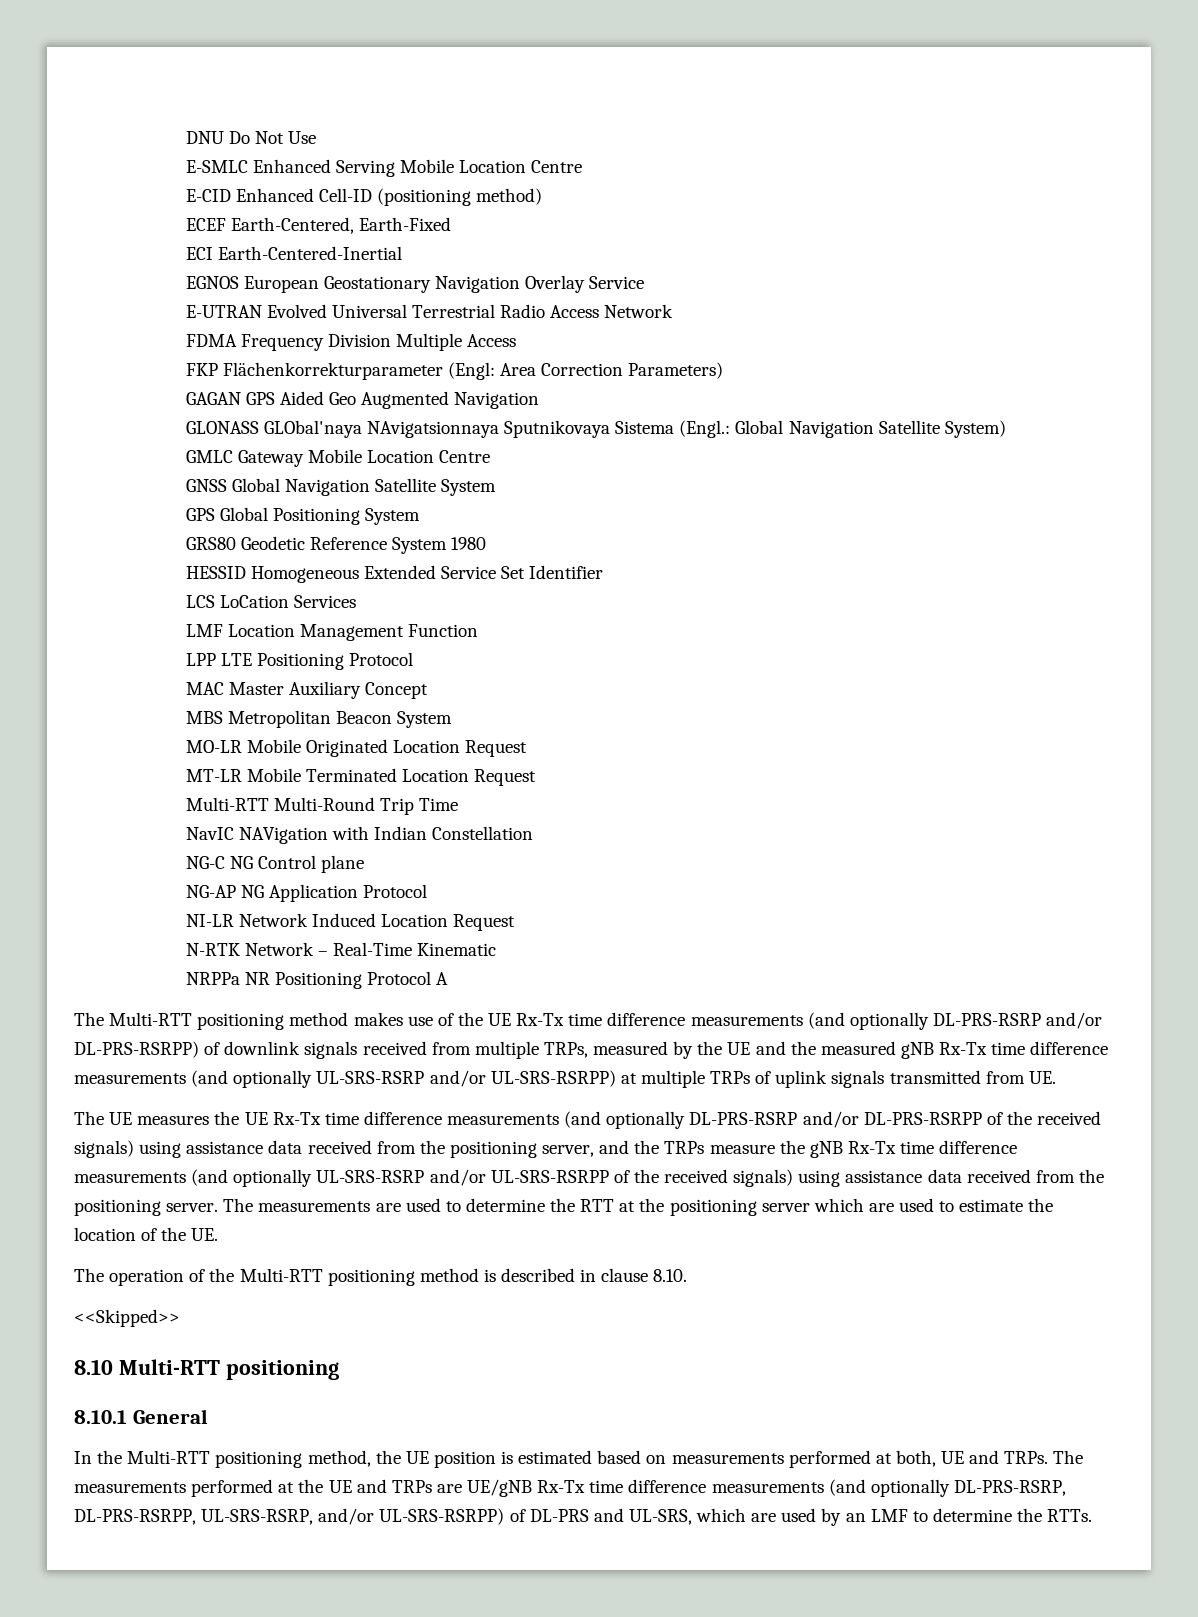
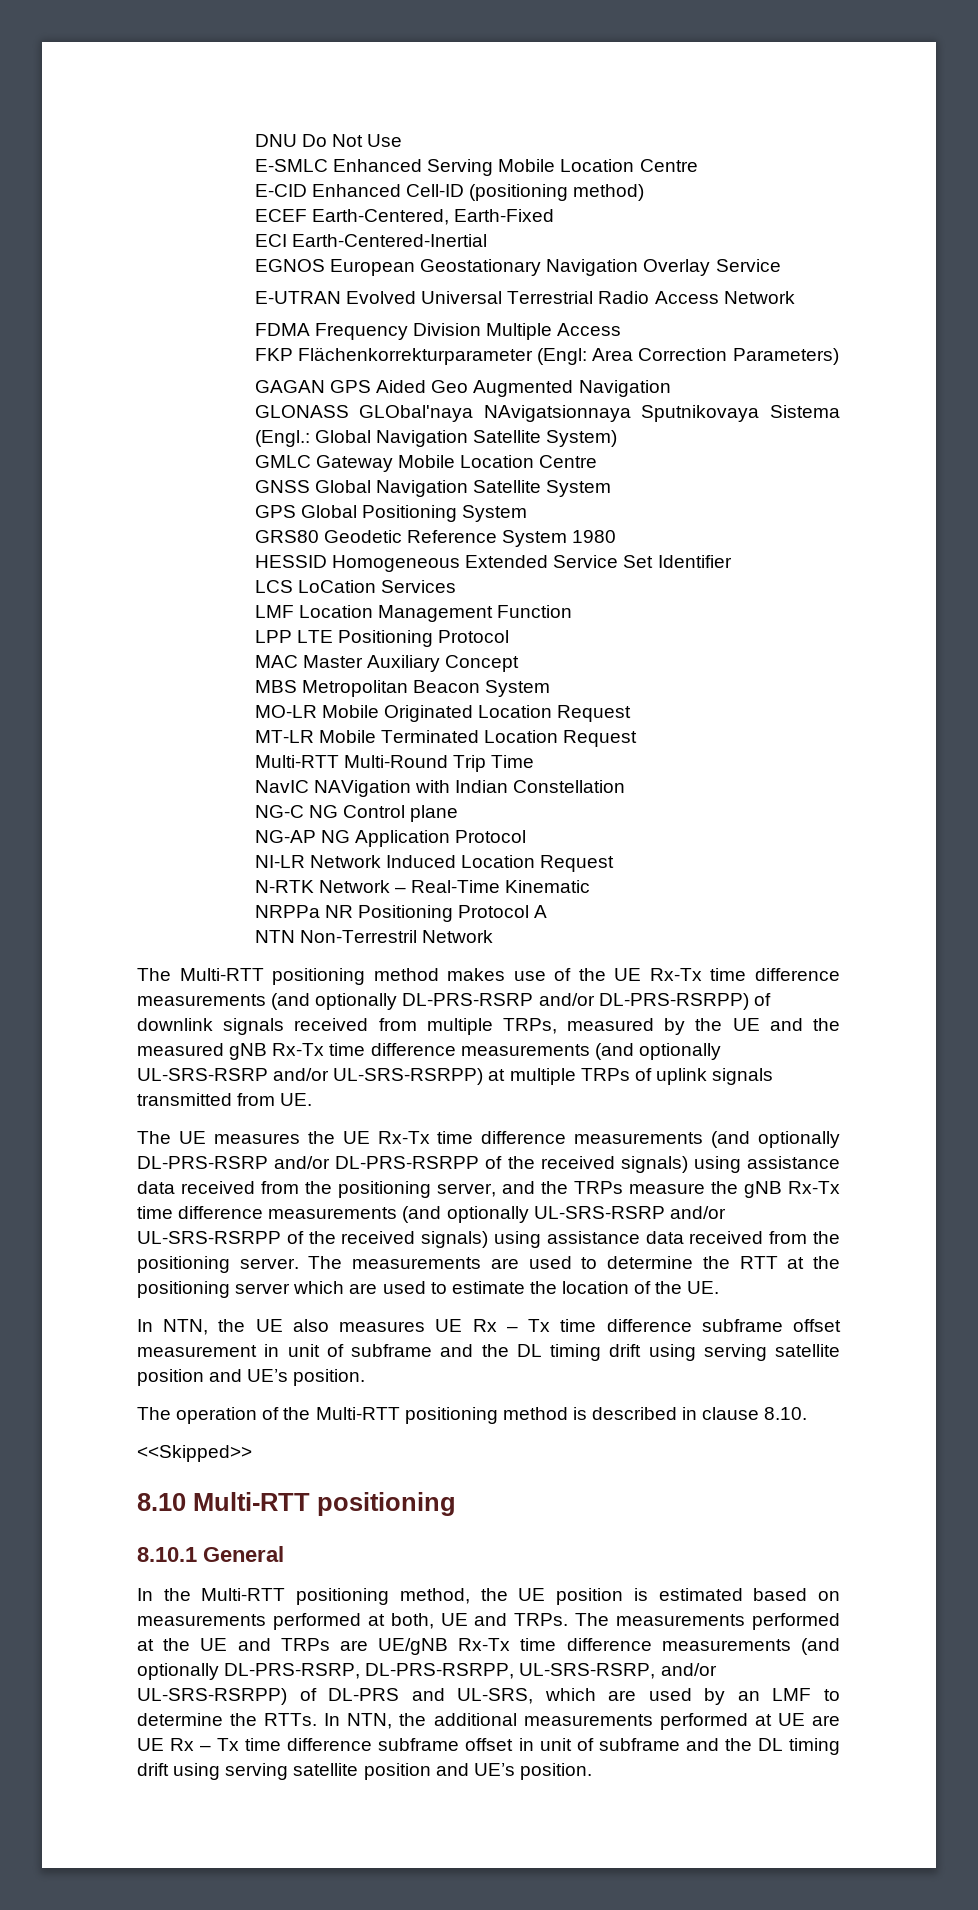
+ NTN Non-Terrestril Network
+ In NTN, the UE also measures UE Rx – Tx time difference subframe offset measurement in unit of subframe and the DL timing drift using serving satellite position and UE’s position.
+ In NTN, the additional measurements performed at UE are UE Rx – Tx time difference subframe offset in unit of subframe and the DL timing drift using serving satellite position and UE’s position.

